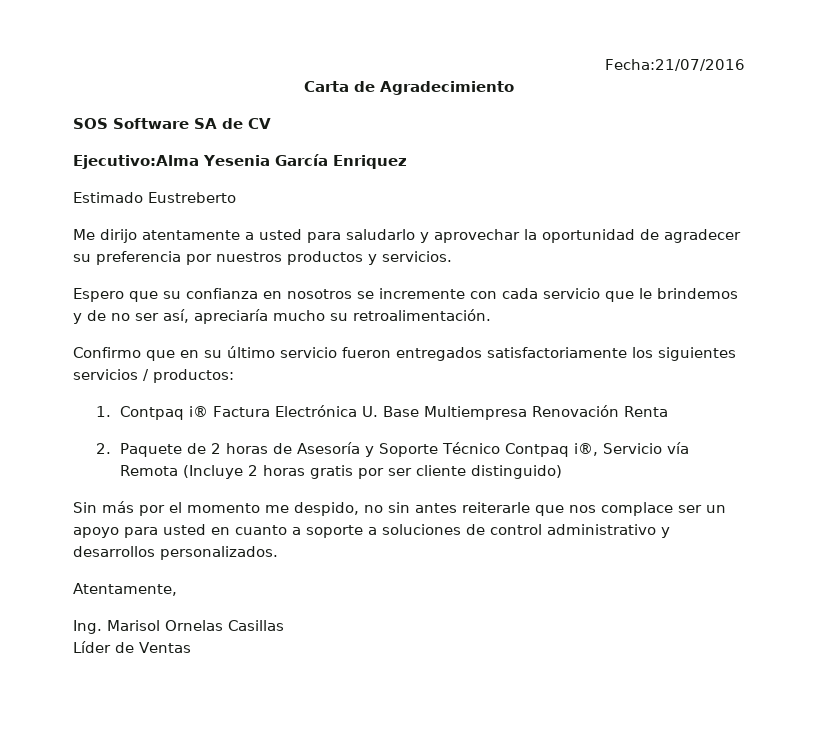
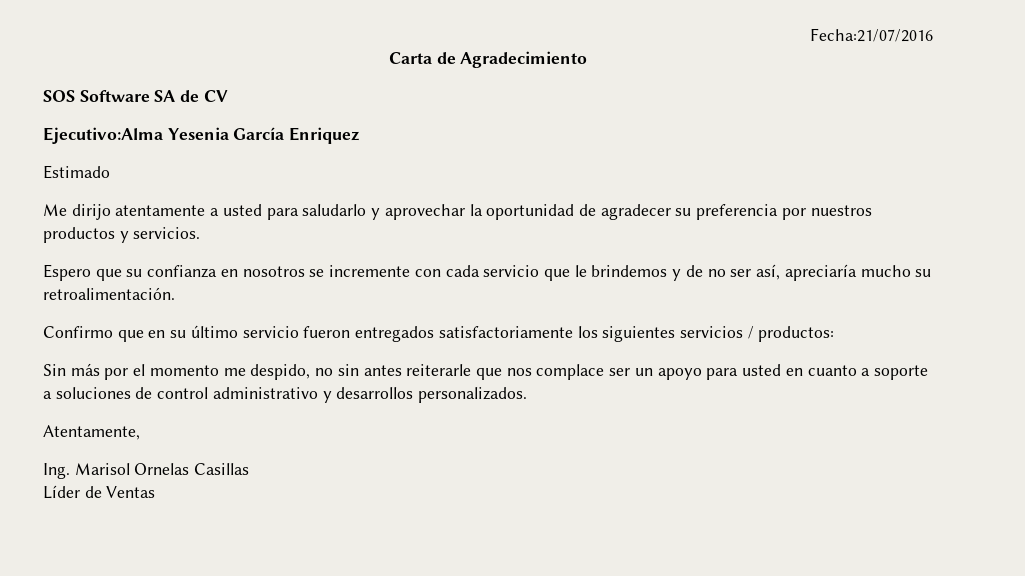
- Estimado Eustreberto
+ Estimado
- 1. Contpaq i® Factura Electrónica U. Base Multiempresa Renovación Renta
- 2. Paquete de 2 horas de Asesoría y Soporte Técnico Contpaq i®, Servicio vía Remota (Incluye 2 horas gratis por ser cliente distinguido)

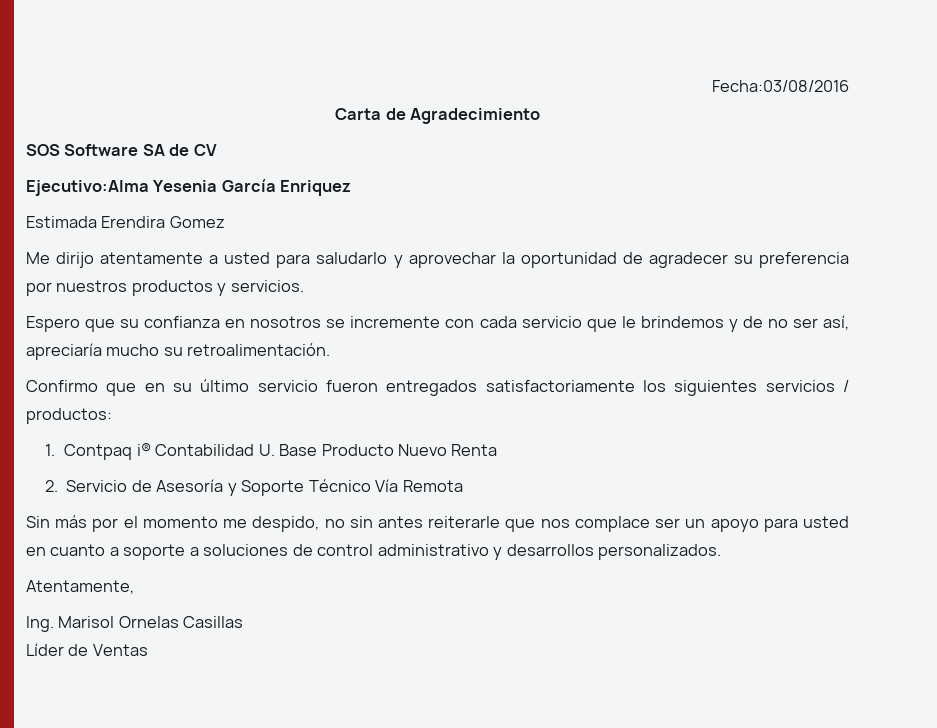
- Fecha:21/07/2016
+ Fecha:03/08/2016
- Estimado
+ Estimada Erendira Gomez
+ 1. Contpaq i® Contabilidad U. Base Producto Nuevo Renta
+ 2. Servicio de Asesoría y Soporte Técnico Vía Remota

